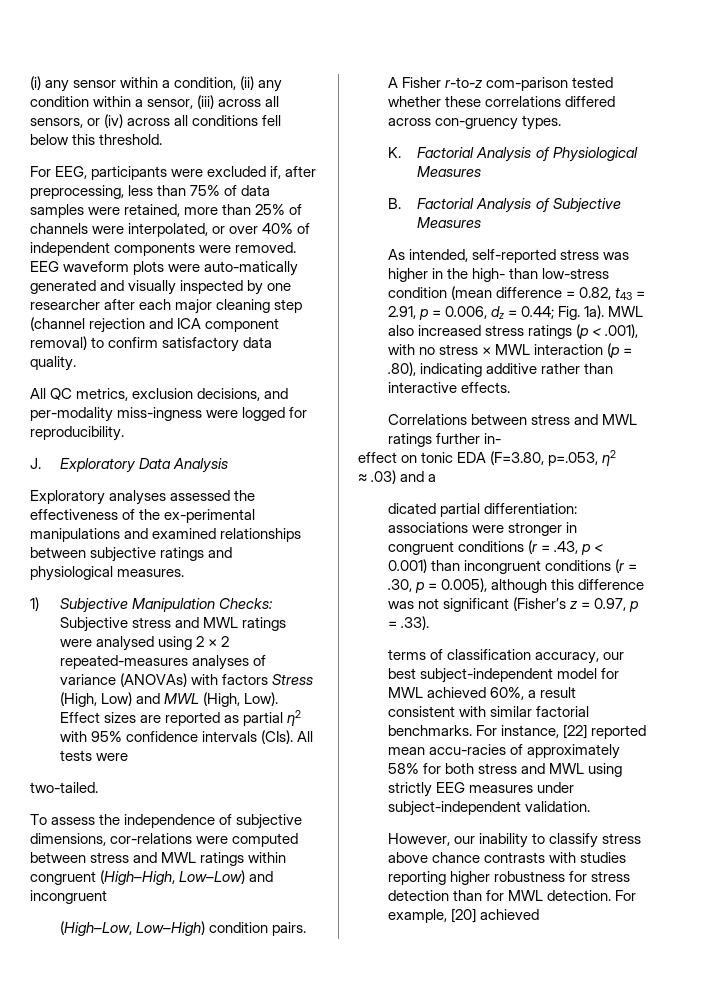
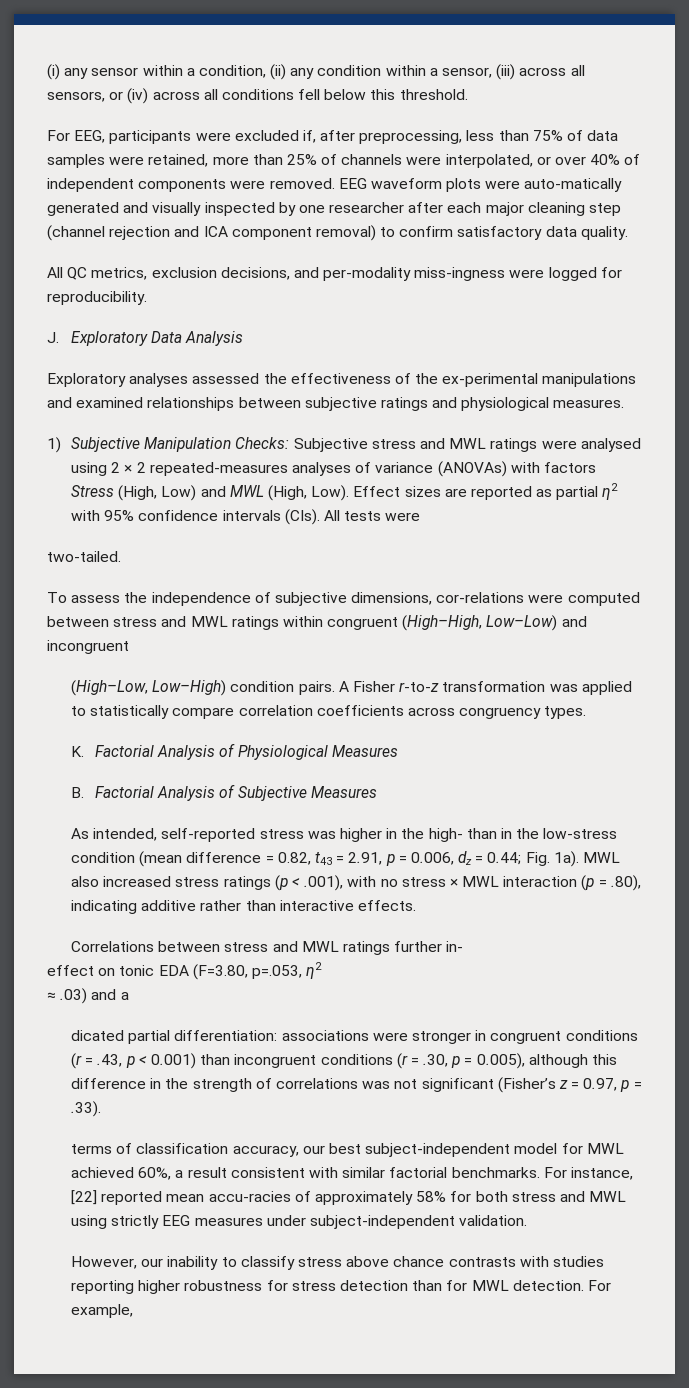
- A Fisher r-to-z com-parison tested whether these correlations differed across con-gruency types.
+ A Fisher r-to-z transformation was applied to statistically compare correlation coefficients across congruency types.
- As intended, self-reported stress was higher in the high- than low-stress condition (mean difference = 0.82, t43 = 2.91, p = 0.006, dz = 0.44; Fig. 1a).
+ As intended, self-reported stress was higher in the high- than in the low-stress condition (mean difference = 0.82, t43 = 2.91, p = 0.006, dz = 0.44; Fig. 1a).
- dicated partial differentiation: associations were stronger in congruent conditions (r = .43, p < 0.001) than incongruent conditions (r = .30, p = 0.005), although this difference was not significant (Fisher’s z = 0.97, p = .33).
+ dicated partial differentiation: associations were stronger in congruent conditions (r = .43, p < 0.001) than incongruent conditions (r = .30, p = 0.005), although this difference in the strength of correlations was not significant (Fisher’s z = 0.97, p = .33).
- For example, [20] achieved
+ For example,

